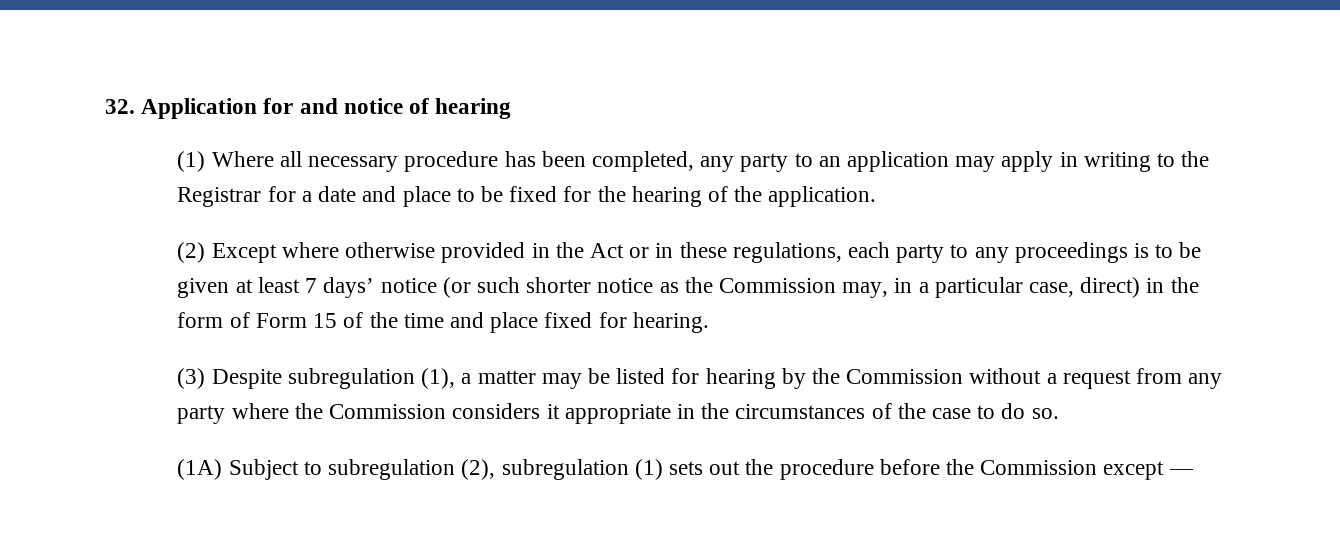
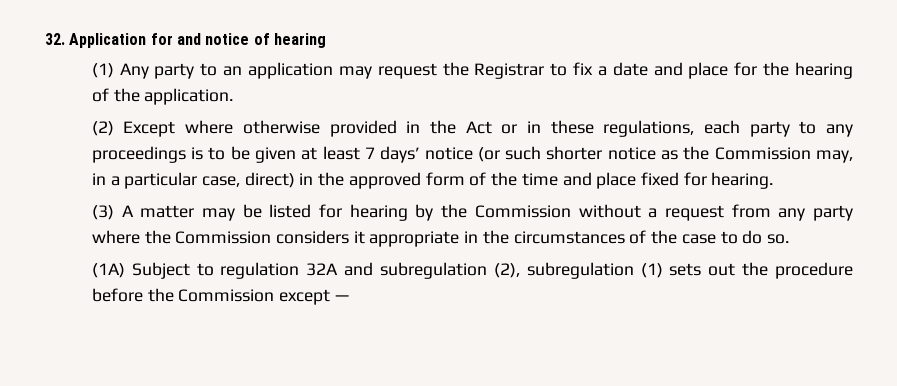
- (1) Where all necessary procedure has been completed, any party to an application may apply in writing to the Registrar for a date and place to be fixed for the hearing of the application.
+ (1) Any party to an application may request the Registrar to fix a date and place for the hearing of the application.
- (2) Except where otherwise provided in the Act or in these regulations, each party to any proceedings is to be given at least 7 days’ notice (or such shorter notice as the Commission may, in a particular case, direct) in the form of Form 15 of the time and place fixed for hearing.
+ (2) Except where otherwise provided in the Act or in these regulations, each party to any proceedings is to be given at least 7 days’ notice (or such shorter notice as the Commission may, in a particular case, direct) in the approved form of the time and place fixed for hearing.
- (3) Despite subregulation (1), a matter may be listed for hearing by the Commission without a request from any party where the Commission considers it appropriate in the circumstances of the case to do so.
+ (3) A matter may be listed for hearing by the Commission without a request from any party where the Commission considers it appropriate in the circumstances of the case to do so.
- (1A) Subject to subregulation (2), subregulation (1) sets out the procedure before the Commission except —
+ (1A) Subject to regulation 32A and subregulation (2), subregulation (1) sets out the procedure before the Commission except —

